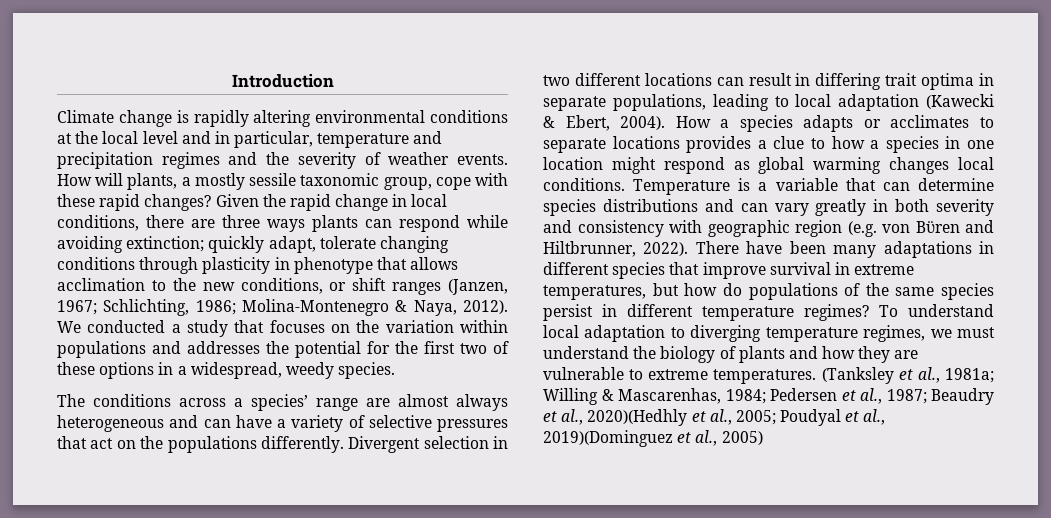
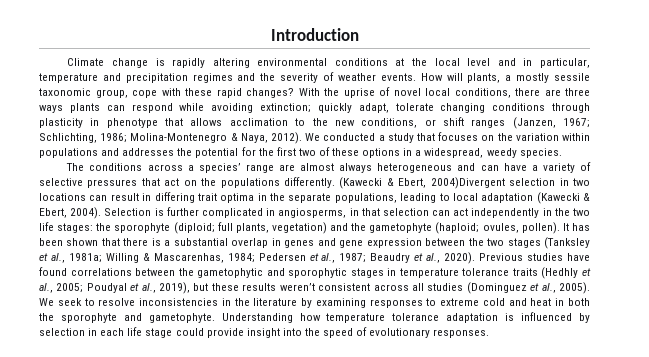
- Given the rapid change in local conditions, there are three ways plants can respond while avoiding extinction; quickly adapt, tolerate changing conditions through plasticity in phenotype that allows acclimation to the new conditions, or shift ranges (Janzen, 1967; Schlichting, 1986; Molina-Montenegro & Naya, 2012).
+ With the uprise of novel local conditions, there are three ways plants can respond while avoiding extinction; quickly adapt, tolerate changing conditions through plasticity in phenotype that allows acclimation to the new conditions, or shift ranges (Janzen, 1967; Schlichting, 1986; Molina-Montenegro & Naya, 2012).
- Divergent selection in two different locations can result in differing trait optima in separate populations, leading to local adaptation (Kawecki & Ebert, 2004).
+ (Kawecki & Ebert, 2004)Divergent selection in two locations can result in differing trait optima in the separate populations, leading to local adaptation (Kawecki & Ebert, 2004).
- How a species adapts or acclimates to separate locations provides a clue to how a species in one location might respond as global warming changes local conditions. Temperature is a variable that can determine species distributions and can vary greatly in both severity and consistency with geographic region (e.g. von Bϋren and Hiltbrunner, 2022). There have been many adaptations in different species that improve survival in extreme temperatures, but how do populations of the same species persist in different temperature regimes? To understand local adaptation to diverging temperature regimes, we must understand the biology of plants and how they are vulnerable to extreme temperatures. (Tanksley et al., 1981a; Willing & Mascarenhas, 1984; Pedersen et al., 1987; Beaudry et al., 2020)(Hedhly et al., 2005; Poudyal et al., 2019)(Dominguez et al., 2005)
+ Selection is further complicated in angiosperms, in that selection can act independently in the two life stages: the sporophyte (diploid; full plants, vegetation) and the gametophyte (haploid; ovules, pollen). It has been shown that there is a substantial overlap in genes and gene expression between the two stages (Tanksley et al., 1981a; Willing & Mascarenhas, 1984; Pedersen et al., 1987; Beaudry et al., 2020). Previous studies have found correlations between the gametophytic and sporophytic stages in temperature tolerance traits (Hedhly et al., 2005; Poudyal et al., 2019), but these results weren’t consistent across all studies (Dominguez et al., 2005). We seek to resolve inconsistencies in the literature by examining responses to extreme cold and heat in both the sporophyte and gametophyte. Understanding how temperature tolerance adaptation is influenced by selection in each life stage could provide insight into the speed of evolutionary responses.

